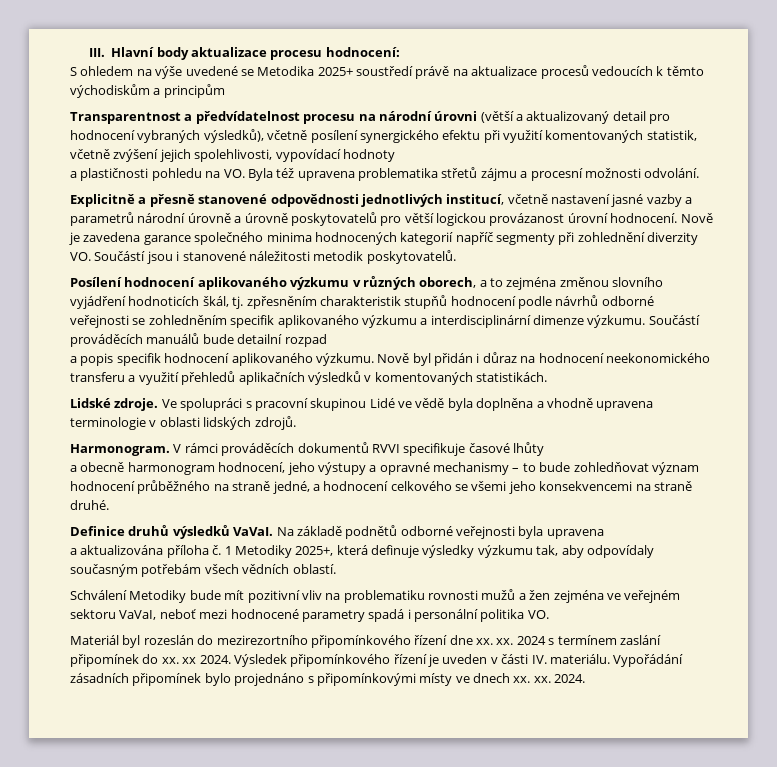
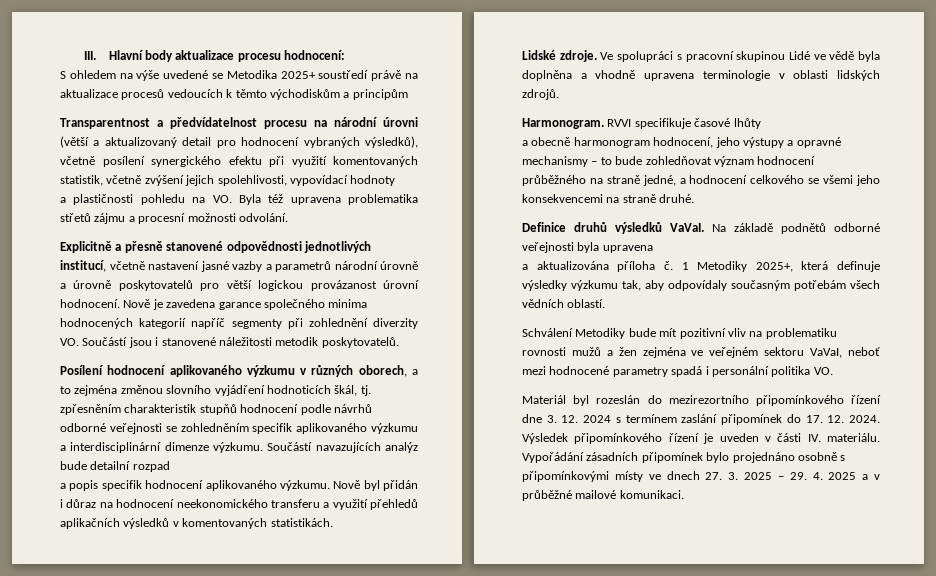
- Součástí prováděcích manuálů bude detailní rozpad
+ Součástí navazujících analýz bude detailní rozpad
- V rámci prováděcích dokumentů RVVI specifikuje časové lhůty
+ RVVI specifikuje časové lhůty
- Materiál byl rozeslán do mezirezortního připomínkového řízení dne xx. xx. 2024 s termínem zaslání připomínek do xx. xx 2024.
+ Materiál byl rozeslán do mezirezortního připomínkového řízení dne 3. 12. 2024 s termínem zaslání připomínek do 17. 12. 2024.
- Vypořádání zásadních připomínek bylo projednáno s připomínkovými místy ve dnech xx. xx. 2024.
+ Vypořádání zásadních připomínek bylo projednáno osobně s připomínkovými místy ve dnech 27. 3. 2025 – 29. 4. 2025 a v průběžné mailové komunikaci.

